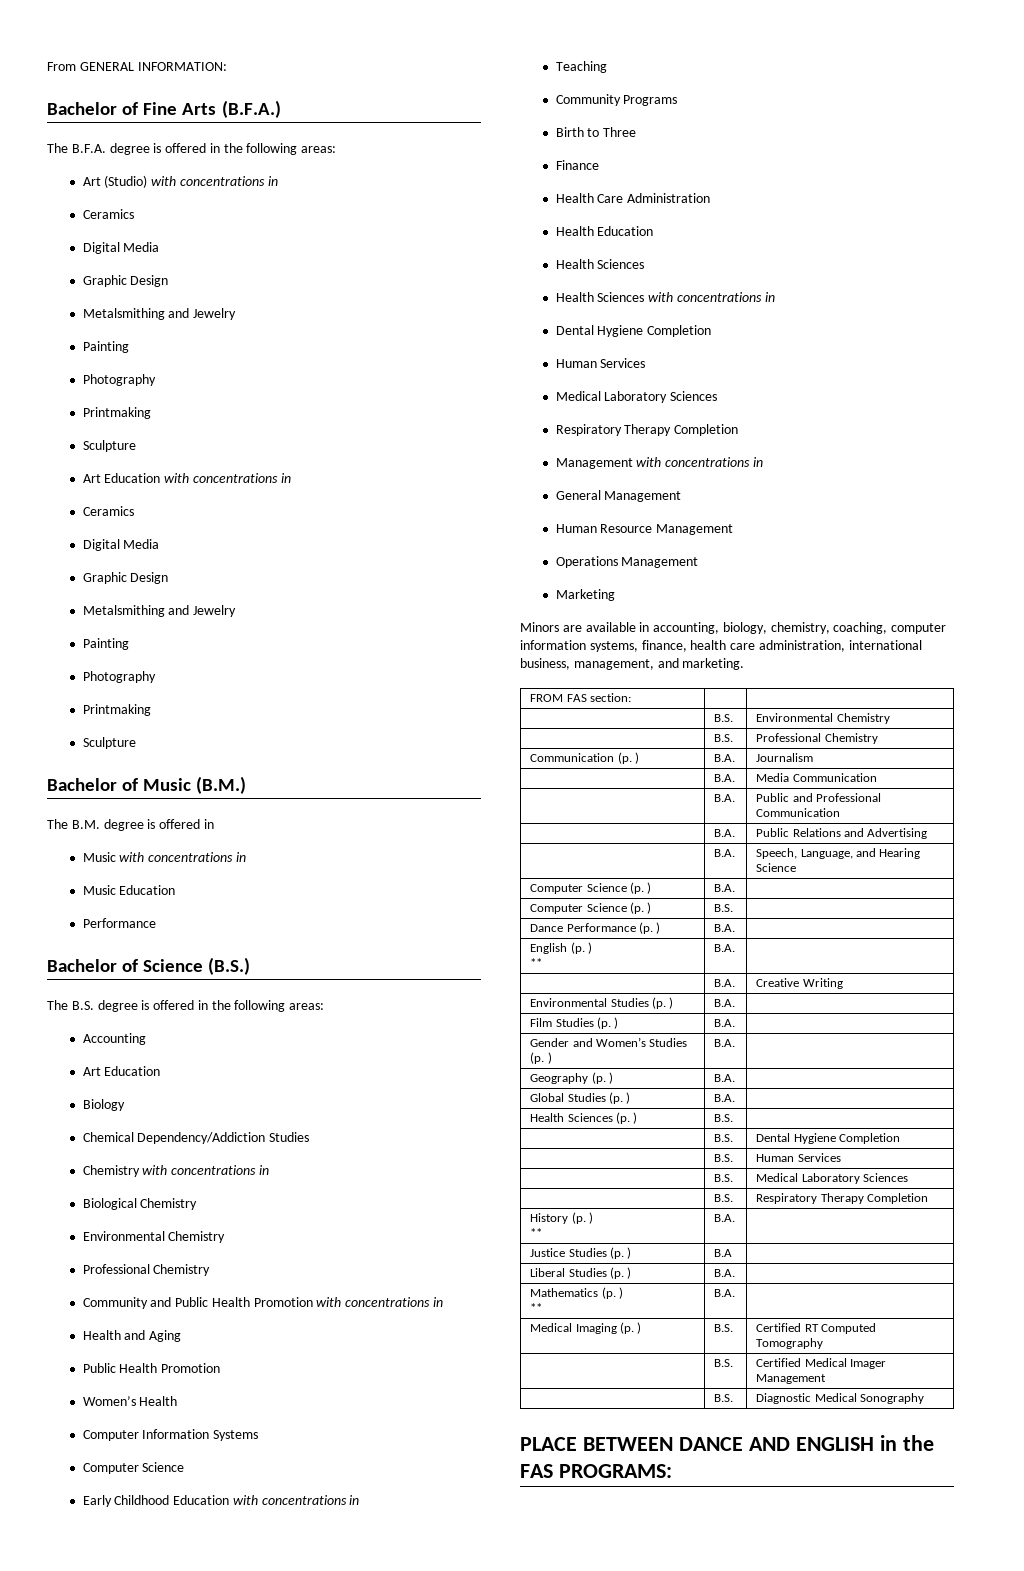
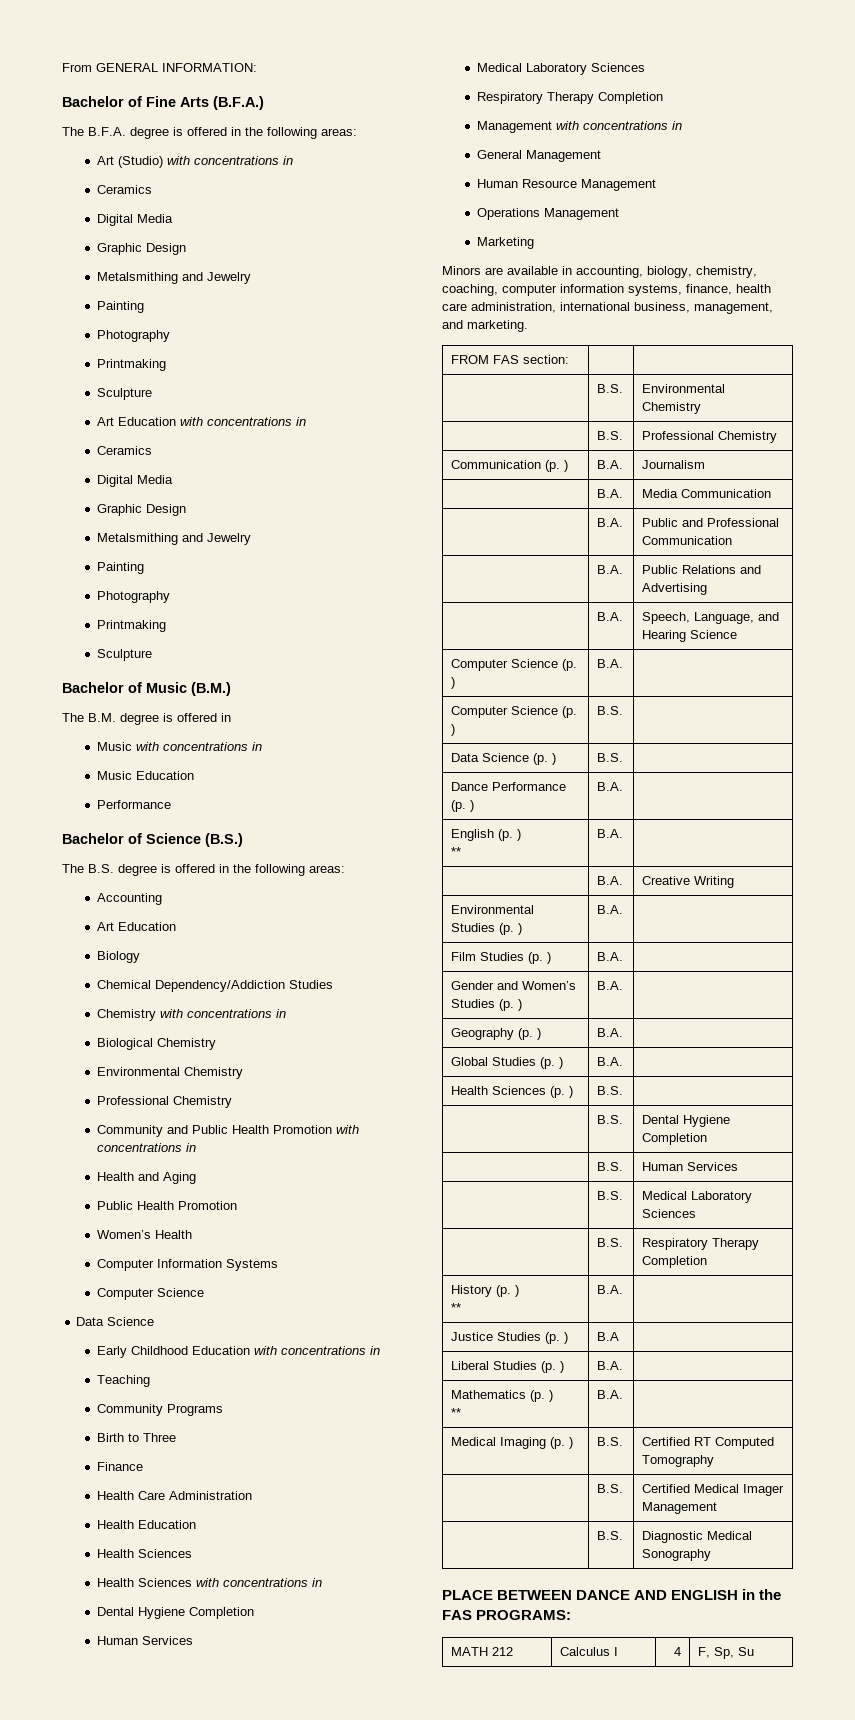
  Computer Information Systems
  Computer Science
+ Data Science
+ Data Science (p. ) | B.S. |
+ MATH 212 | Calculus I | 4 | F, Sp, Su

